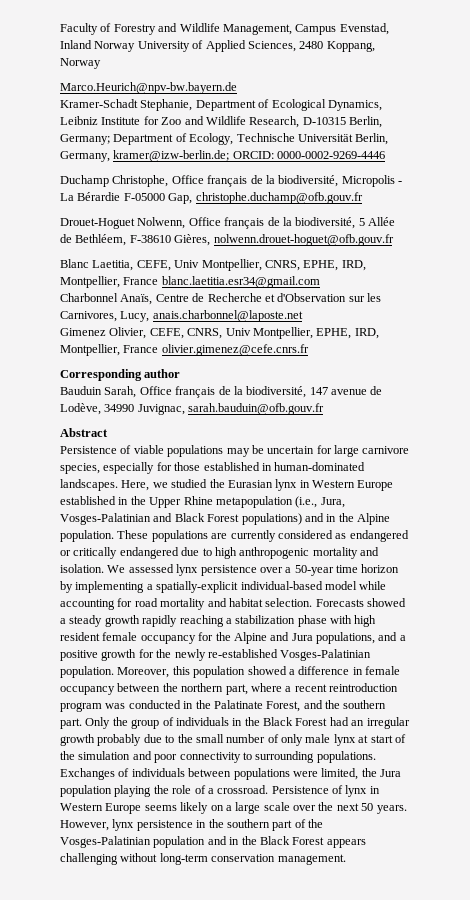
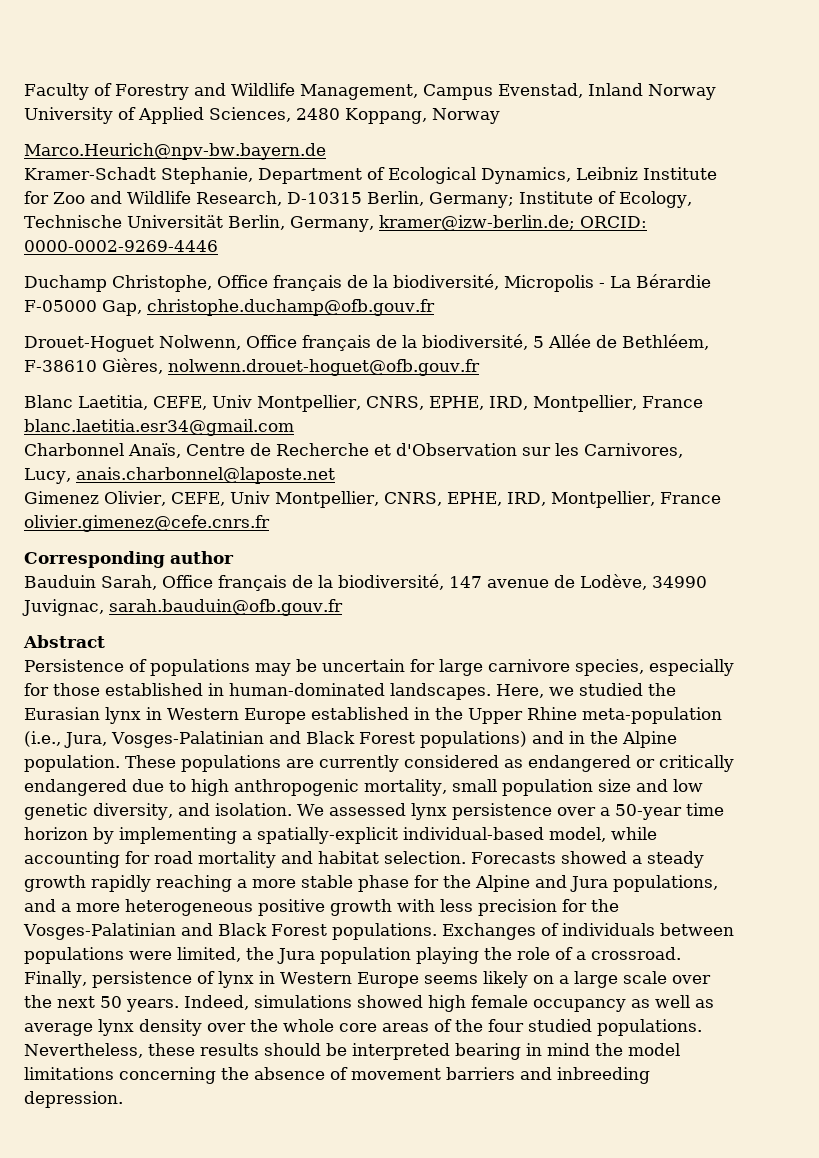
- Kramer-Schadt Stephanie, Department of Ecological Dynamics, Leibniz Institute for Zoo and Wildlife Research, D-10315 Berlin, Germany; Department of Ecology, Technische Universität Berlin, Germany, kramer@izw-berlin.de; ORCID: 0000-0002-9269-4446
+ Kramer-Schadt Stephanie, Department of Ecological Dynamics, Leibniz Institute for Zoo and Wildlife Research, D-10315 Berlin, Germany; Institute of Ecology, Technische Universität Berlin, Germany, kramer@izw-berlin.de; ORCID: 0000-0002-9269-4446
- Gimenez Olivier, CEFE, CNRS, Univ Montpellier, EPHE, IRD, Montpellier, France olivier.gimenez@cefe.cnrs.fr
+ Gimenez Olivier, CEFE, Univ Montpellier, CNRS, EPHE, IRD, Montpellier, France olivier.gimenez@cefe.cnrs.fr
- Persistence of viable populations may be uncertain for large carnivore species, especially for those established in human-dominated landscapes.
+ Persistence of populations may be uncertain for large carnivore species, especially for those established in human-dominated landscapes.
- Here, we studied the Eurasian lynx in Western Europe established in the Upper Rhine metapopulation (i.e., Jura, Vosges-Palatinian and Black Forest populations) and in the Alpine population.
+ Here, we studied the Eurasian lynx in Western Europe established in the Upper Rhine meta-population (i.e., Jura, Vosges-Palatinian and Black Forest populations) and in the Alpine population.
- These populations are currently considered as endangered or critically endangered due to high anthropogenic mortality and isolation.
+ These populations are currently considered as endangered or critically endangered due to high anthropogenic mortality, small population size and low genetic diversity, and isolation.
- We assessed lynx persistence over a 50-year time horizon by implementing a spatially-explicit individual-based model while accounting for road mortality and habitat selection.
+ We assessed lynx persistence over a 50-year time horizon by implementing a spatially-explicit individual-based model, while accounting for road mortality and habitat selection.
- Forecasts showed a steady growth rapidly reaching a stabilization phase with high resident female occupancy for the Alpine and Jura populations, and a positive growth for the newly re-established Vosges-Palatinian population. Moreover, this population showed a difference in female occupancy between the northern part, where a recent reintroduction program was conducted in the Palatinate Forest, and the southern part. Only the group of individuals in the Black Forest had an irregular growth probably due to the small number of only male lynx at start of the simulation and poor connectivity to surrounding populations.
+ Forecasts showed a steady growth rapidly reaching a more stable phase for the Alpine and Jura populations, and a more heterogeneous positive growth with less precision for the Vosges-Palatinian and Black Forest populations.
- Persistence of lynx in Western Europe seems likely on a large scale over the next 50 years.
+ Finally, persistence of lynx in Western Europe seems likely on a large scale over the next 50 years.
- However, lynx persistence in the southern part of the Vosges-Palatinian population and in the Black Forest appears challenging without long-term conservation management.
+ Indeed, simulations showed high female occupancy as well as average lynx density over the whole core areas of the four studied populations. Nevertheless, these results should be interpreted bearing in mind the model limitations concerning the absence of movement barriers and inbreeding depression.

